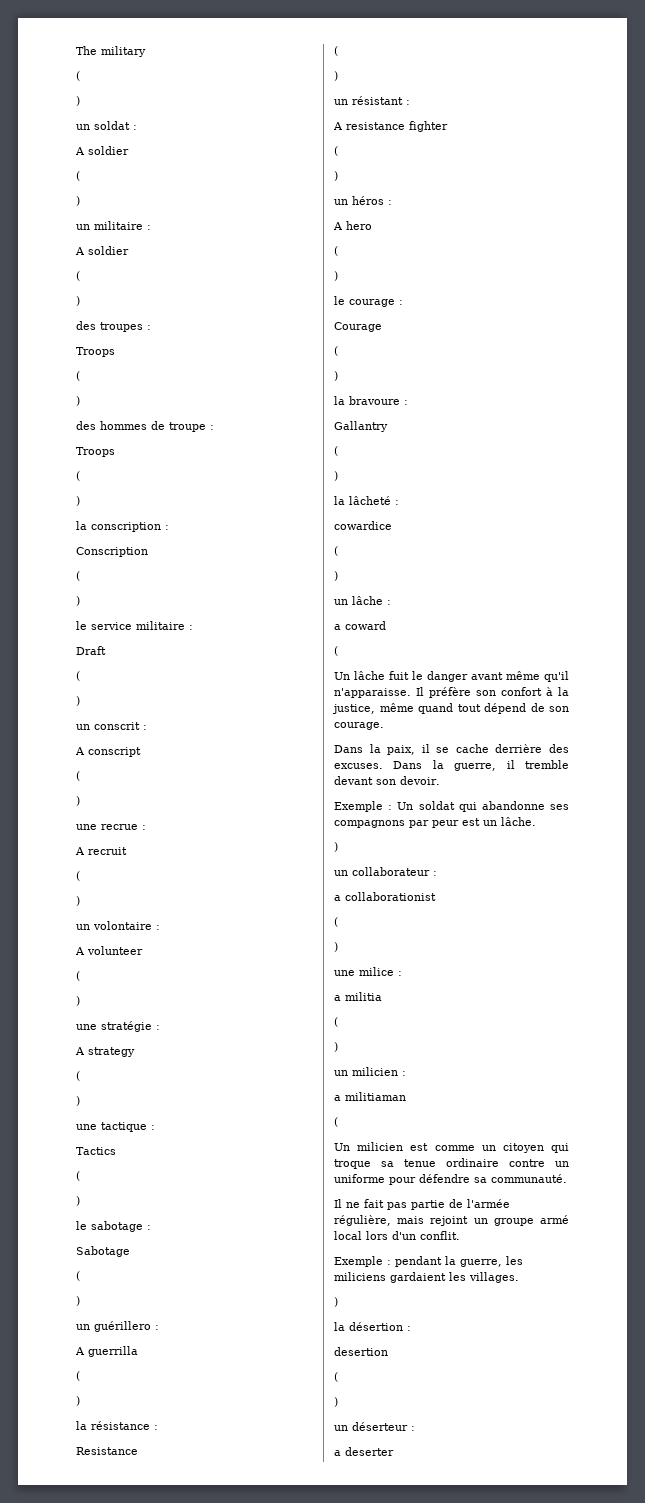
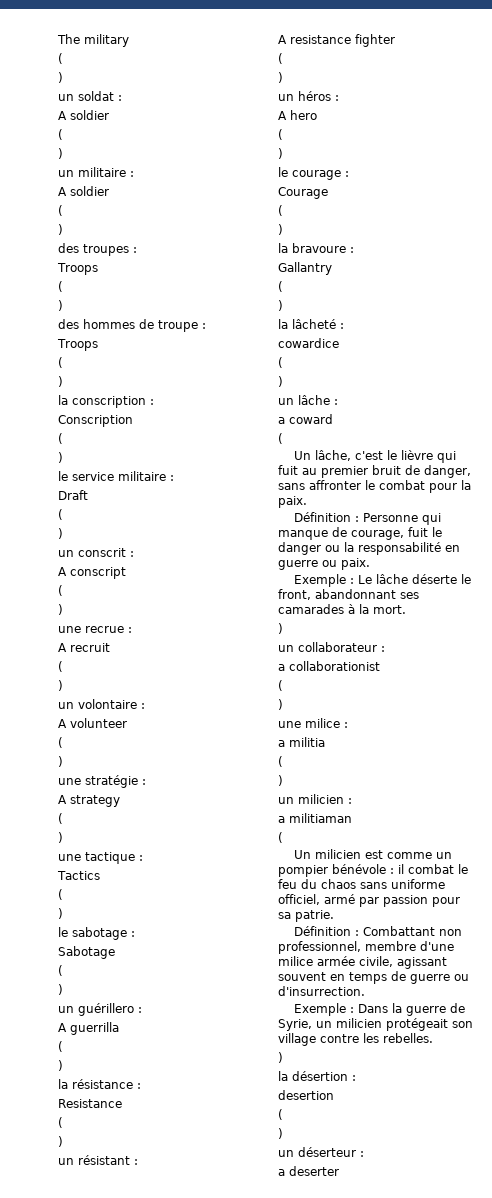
- Un lâche fuit le danger avant même qu'il n'apparaisse. Il préfère son confort à la justice, même quand tout dépend de son courage.
- Dans la paix, il se cache derrière des excuses. Dans la guerre, il tremble devant son devoir.
- Exemple : Un soldat qui abandonne ses compagnons par peur est un lâche.
+ Un lâche, c'est le lièvre qui fuit au premier bruit de danger, sans affronter le combat pour la paix.
+ Définition : Personne qui manque de courage, fuit le danger ou la responsabilité en guerre ou paix.
+ Exemple : Le lâche déserte le front, abandonnant ses camarades à la mort.
- Un milicien est comme un citoyen qui troque sa tenue ordinaire contre un uniforme pour défendre sa communauté.
- Il ne fait pas partie de l'armée régulière, mais rejoint un groupe armé local lors d'un conflit.
- Exemple : pendant la guerre, les miliciens gardaient les villages.
+ Un milicien est comme un pompier bénévole : il combat le feu du chaos sans uniforme officiel, armé par passion pour sa patrie.
+ Définition : Combattant non professionnel, membre d'une milice armée civile, agissant souvent en temps de guerre ou d'insurrection.
+ Exemple : Dans la guerre de Syrie, un milicien protégeait son village contre les rebelles.

